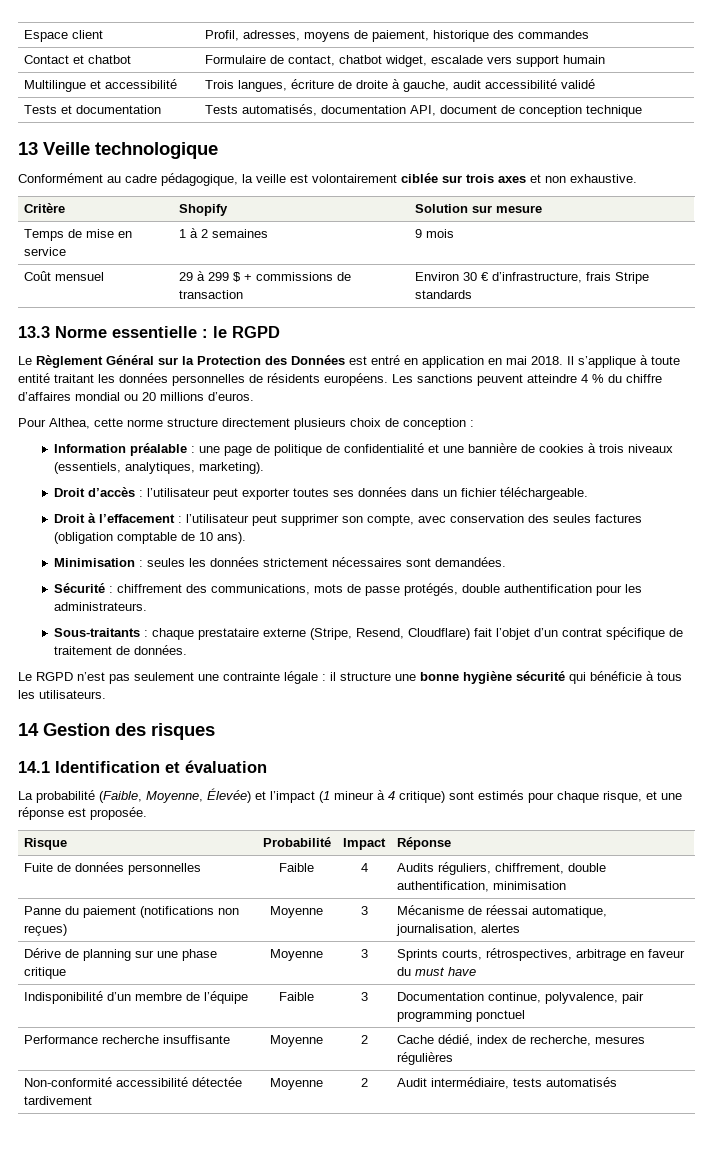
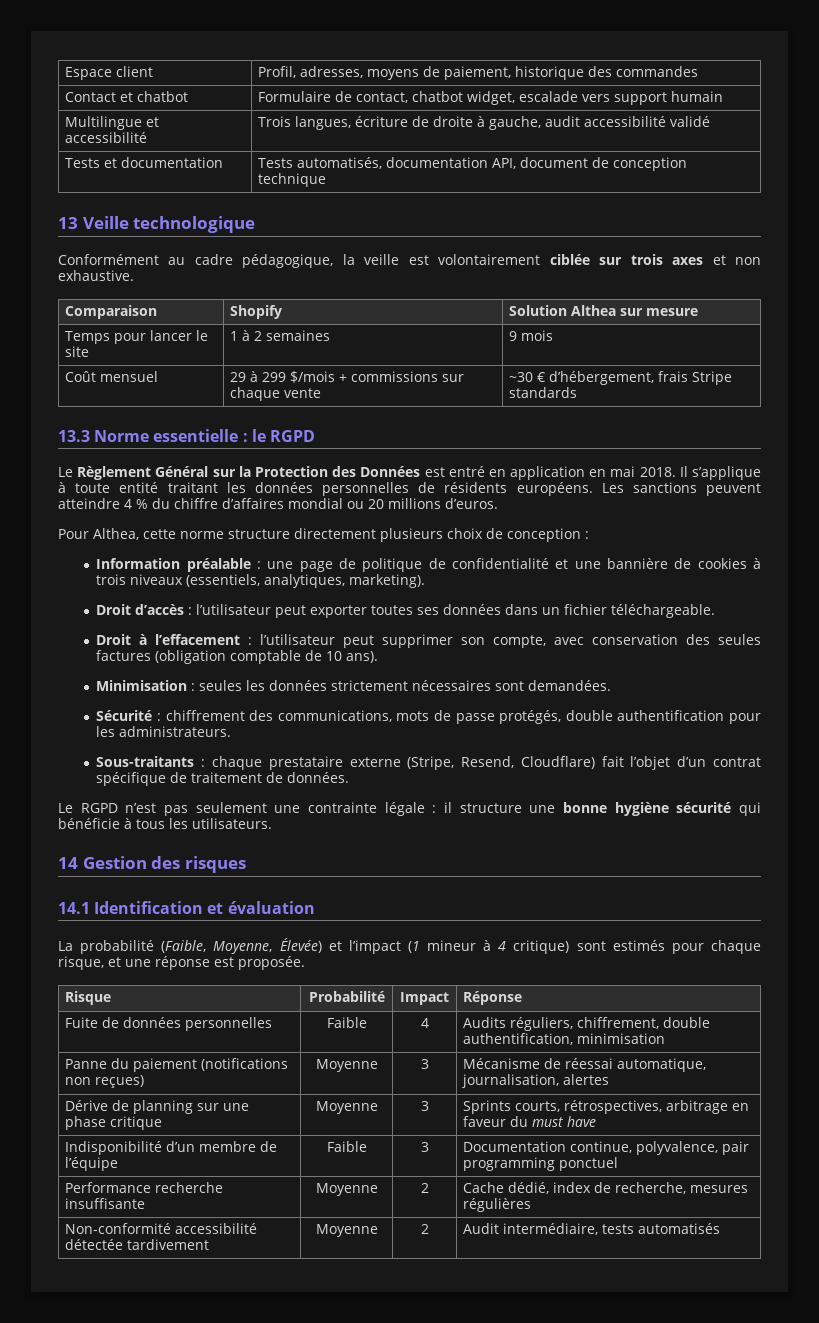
- Critère | Shopify | Solution sur mesure
+ Comparaison | Shopify | Solution Althea sur mesure
- Temps de mise en service | 1 à 2 semaines | 9 mois
+ Temps pour lancer le site | 1 à 2 semaines | 9 mois
- Coût mensuel | 29 à 299 $ + commissions de transaction | Environ 30 € d’infrastructure, frais Stripe standards
+ Coût mensuel | 29 à 299 $/mois + commissions sur chaque vente | ~30 € d’hébergement, frais Stripe standards

